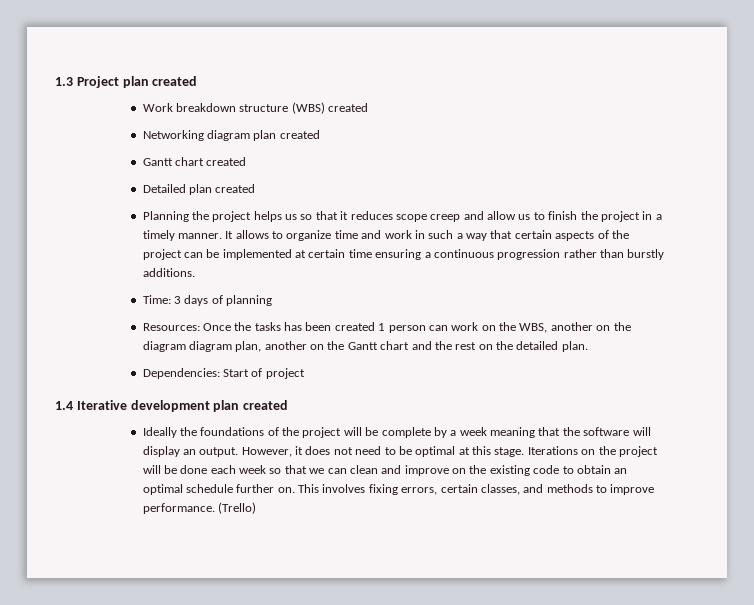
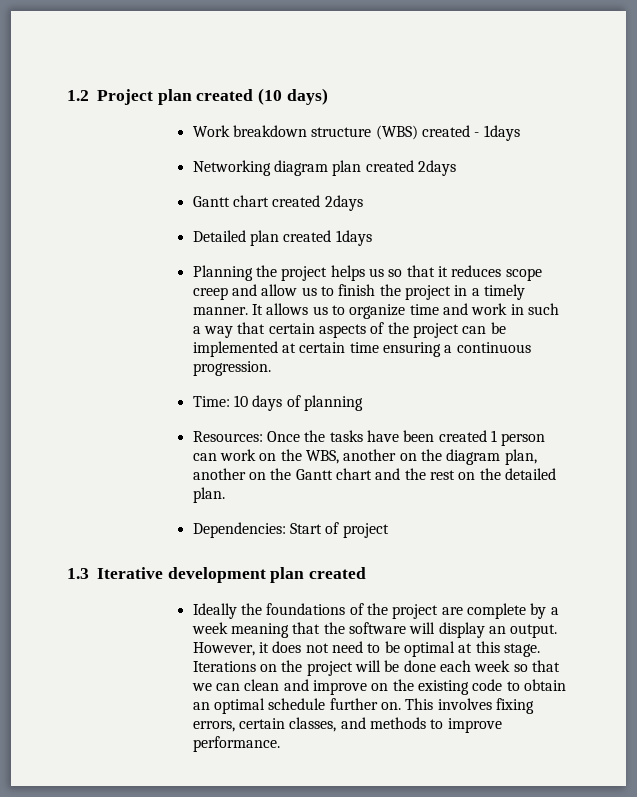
- 1.3 Project plan created
+ 1.2 Project plan created (10 days)
- Work breakdown structure (WBS) created
+ Work breakdown structure (WBS) created - 1days
- Networking diagram plan created
+ Networking diagram plan created 2days
- Gantt chart created
+ Gantt chart created 2days
- Detailed plan created
+ Detailed plan created 1days
- It allows to organize time and work in such a way that certain aspects of the project can be implemented at certain time ensuring a continuous progression rather than burstly additions.
+ It allows us to organize time and work in such a way that certain aspects of the project can be implemented at certain time ensuring a continuous progression.
- Time: 3 days of planning
+ Time: 10 days of planning
- Resources: Once the tasks has been created 1 person can work on the WBS, another on the diagram diagram plan, another on the Gantt chart and the rest on the detailed plan.
+ Resources: Once the tasks have been created 1 person can work on the WBS, another on the diagram plan, another on the Gantt chart and the rest on the detailed plan.
- 1.4 Iterative development plan created
+ 1.3 Iterative development plan created
- Ideally the foundations of the project will be complete by a week meaning that the software will display an output.
+ Ideally the foundations of the project are complete by a week meaning that the software will display an output.
- (Trello)

